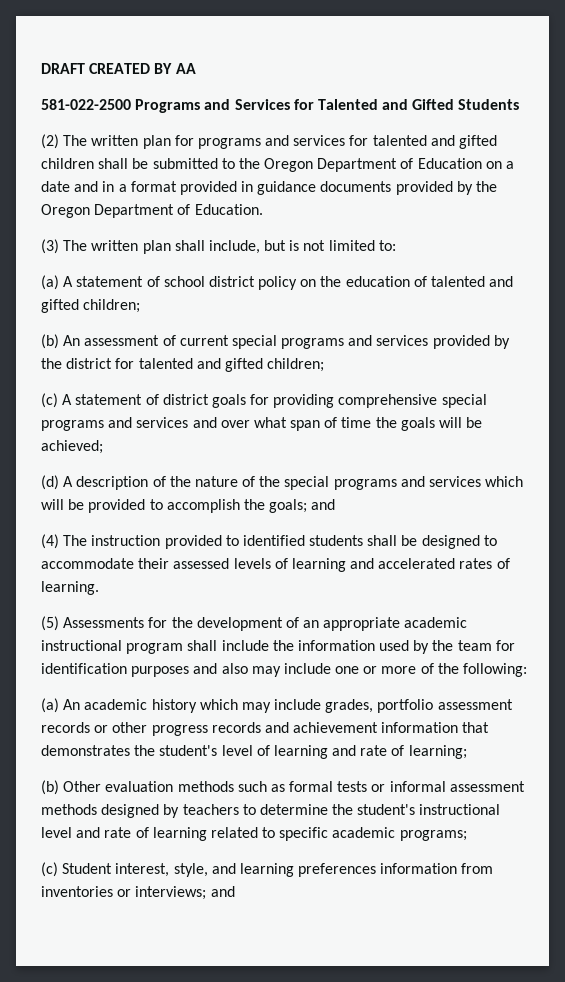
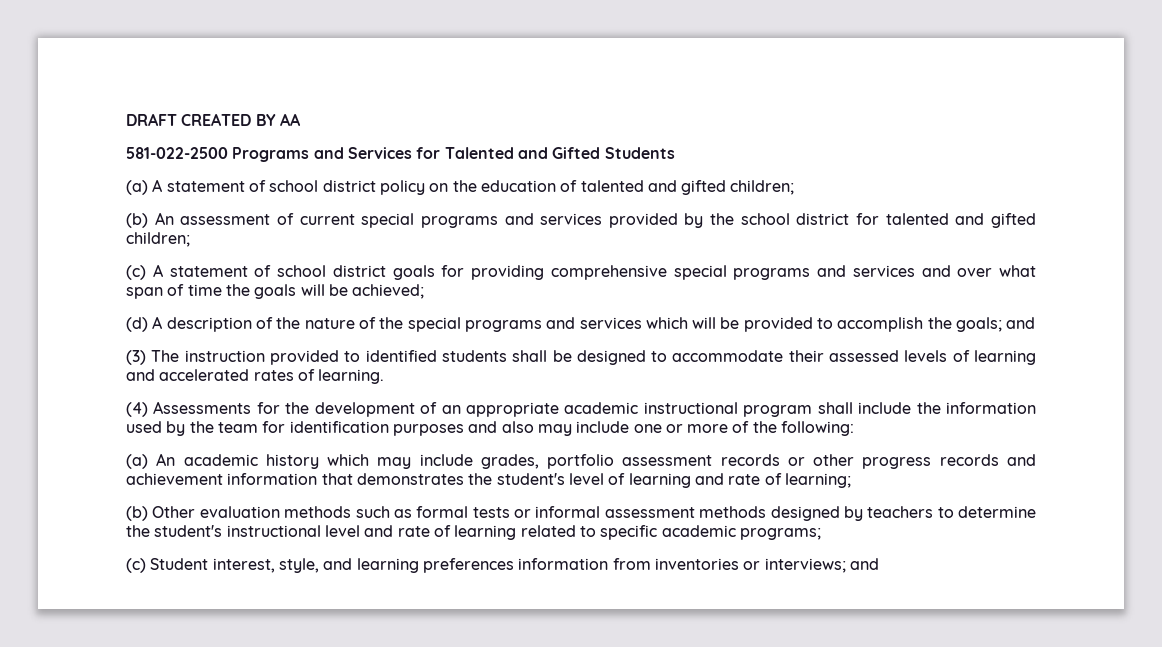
- (2) The written plan for programs and services for talented and gifted children shall be submitted to the Oregon Department of Education on a date and in a format provided in guidance documents provided by the Oregon Department of Education.
- (3) The written plan shall include, but is not limited to:
- (b) An assessment of current special programs and services provided by the district for talented and gifted children;
+ (b) An assessment of current special programs and services provided by the school district for talented and gifted children;
- (c) A statement of district goals for providing comprehensive special programs and services and over what span of time the goals will be achieved;
+ (c) A statement of school district goals for providing comprehensive special programs and services and over what span of time the goals will be achieved;
- (4) The instruction provided to identified students shall be designed to accommodate their assessed levels of learning and accelerated rates of learning.
+ (3) The instruction provided to identified students shall be designed to accommodate their assessed levels of learning and accelerated rates of learning.
- (5) Assessments for the development of an appropriate academic instructional program shall include the information used by the team for identification purposes and also may include one or more of the following:
+ (4) Assessments for the development of an appropriate academic instructional program shall include the information used by the team for identification purposes and also may include one or more of the following:

